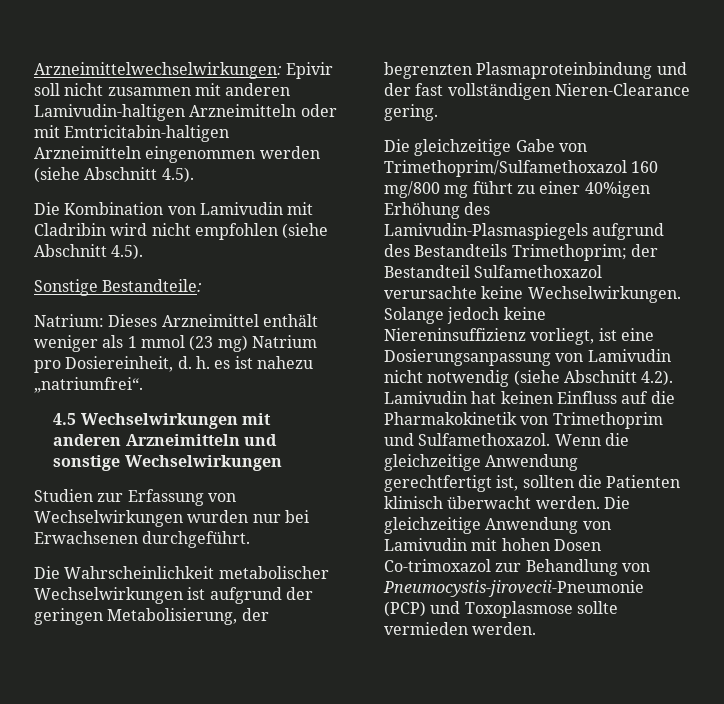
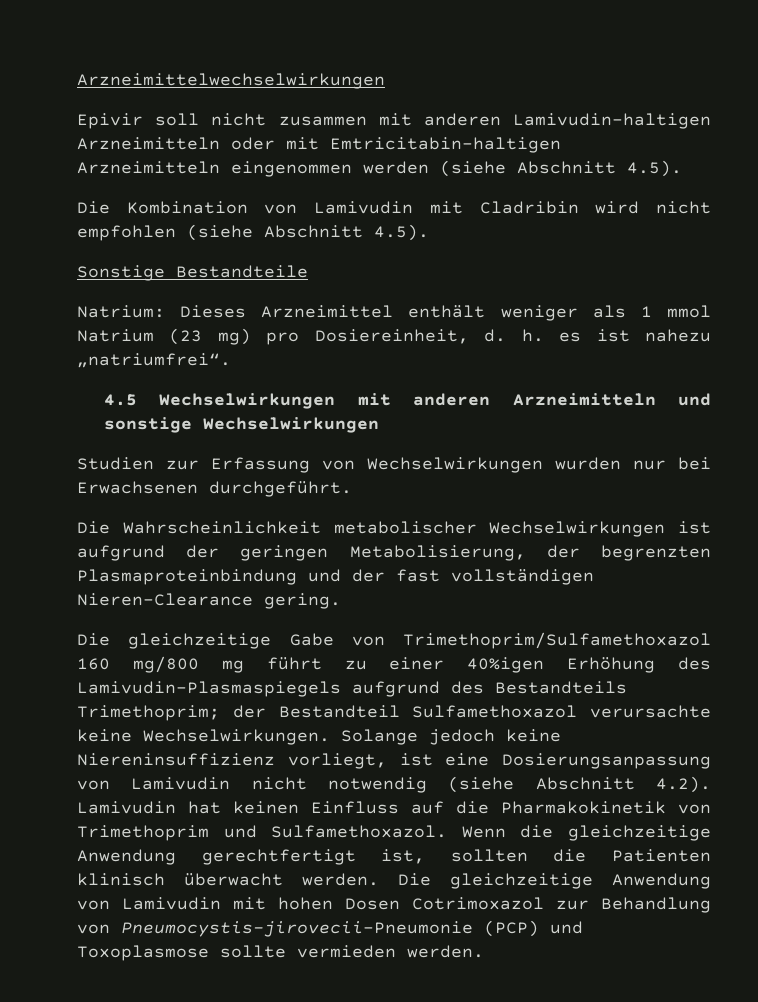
- Arzneimittelwechselwirkungen: Epivir soll nicht zusammen mit anderen Lamivudin-haltigen Arzneimitteln oder mit Emtricitabin-haltigen Arzneimitteln eingenommen werden (siehe Abschnitt 4.5).
+ Arzneimittelwechselwirkungen
+ Epivir soll nicht zusammen mit anderen Lamivudin-haltigen Arzneimitteln oder mit Emtricitabin-haltigen Arzneimitteln eingenommen werden (siehe Abschnitt 4.5).
- Sonstige Bestandteile:
+ Sonstige Bestandteile
- Natrium: Dieses Arzneimittel enthält weniger als 1 mmol (23 mg) Natrium pro Dosiereinheit, d. h. es ist nahezu „natriumfrei“.
+ Natrium: Dieses Arzneimittel enthält weniger als 1 mmol Natrium (23 mg) pro Dosiereinheit, d. h. es ist nahezu „natriumfrei“.
- Die gleichzeitige Anwendung von Lamivudin mit hohen Dosen Co-trimoxazol zur Behandlung von Pneumocystis-jirovecii-Pneumonie (PCP) und Toxoplasmose sollte vermieden werden.
+ Die gleichzeitige Anwendung von Lamivudin mit hohen Dosen Cotrimoxazol zur Behandlung von Pneumocystis-jirovecii-Pneumonie (PCP) und Toxoplasmose sollte vermieden werden.

